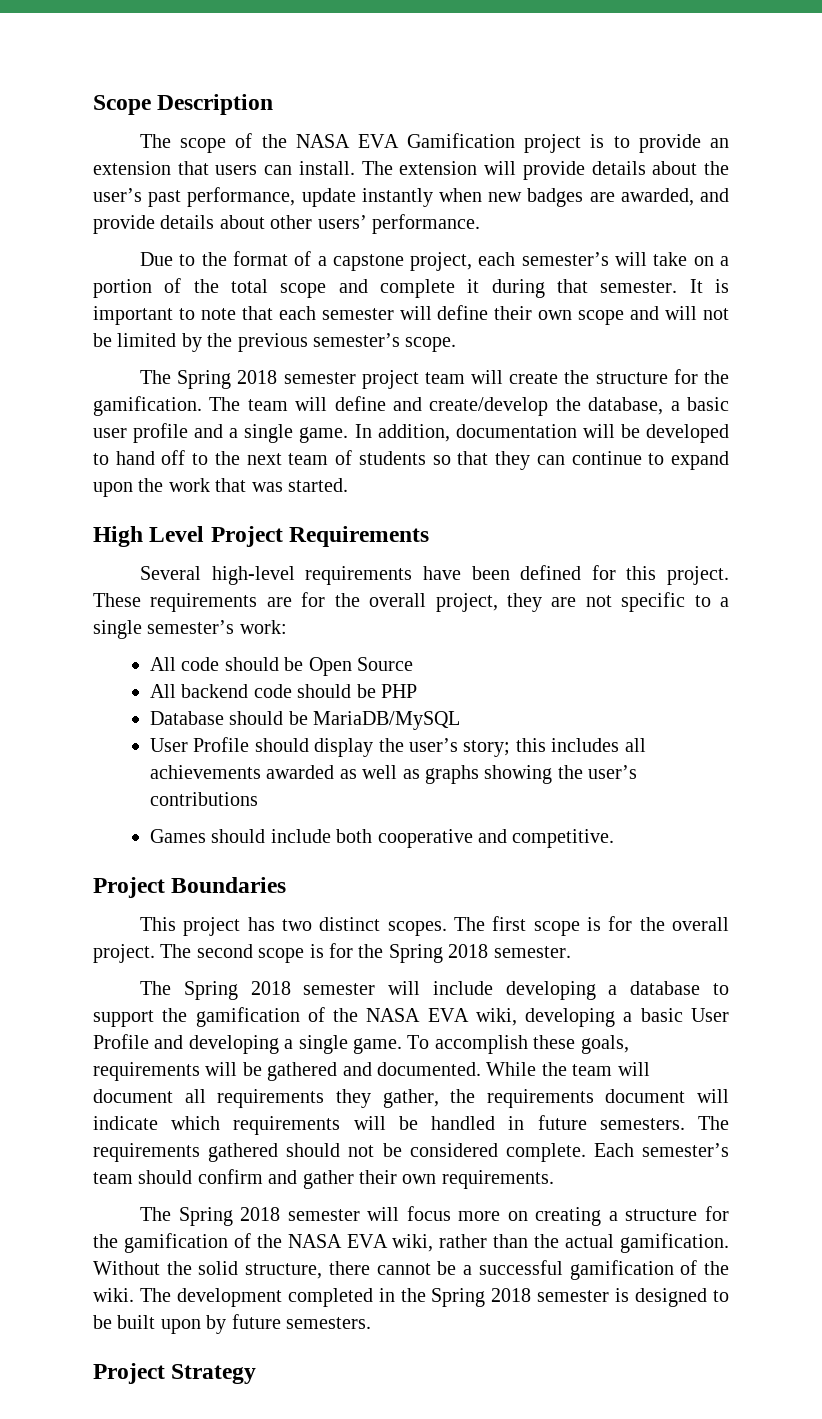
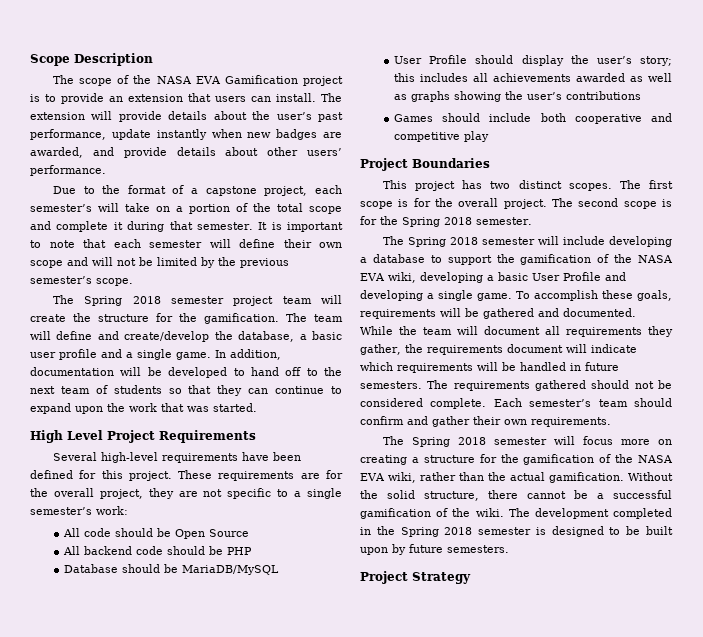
- Games should include both cooperative and competitive.
+ Games should include both cooperative and competitive play

